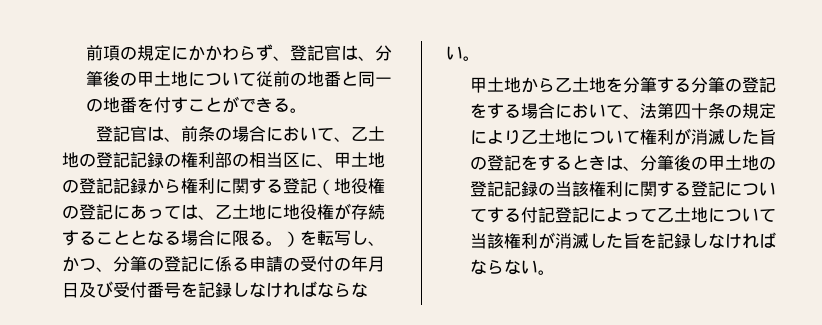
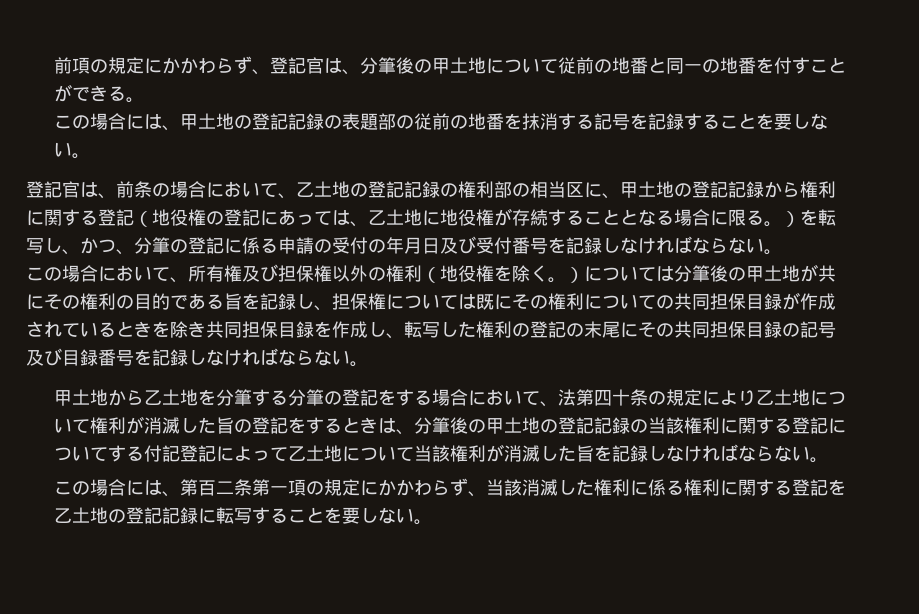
+ この場合には、甲土地の登記記録の表題部の従前の地番を抹消する記号を記録することを要しない。
+ この場合において、所有権及び担保権以外の権利（地役権を除く。）については分筆後の甲土地が共にその権利の目的である旨を記録し、担保権については既にその権利についての共同担保目録が作成されているときを除き共同担保目録を作成し、転写した権利の登記の末尾にその共同担保目録の記号及び目録番号を記録しなければならない。
+ この場合には、第百二条第一項の規定にかかわらず、当該消滅した権利に係る権利に関する登記を乙土地の登記記録に転写することを要しない。

